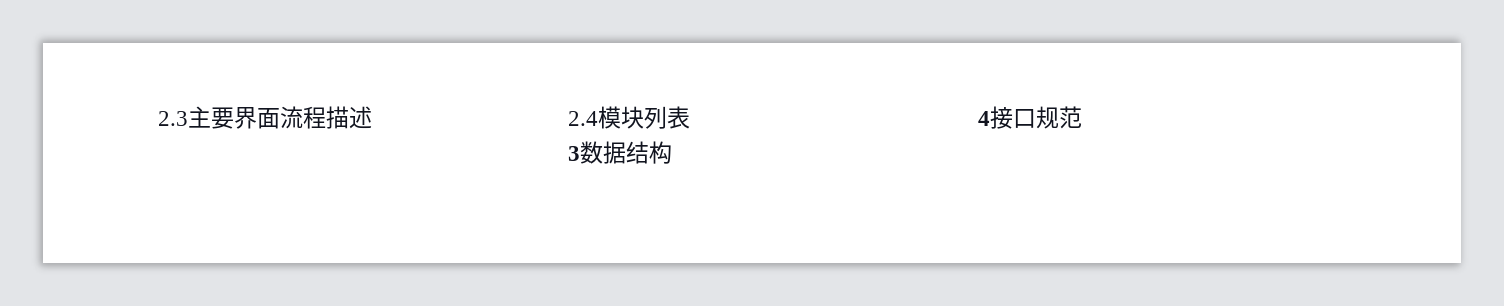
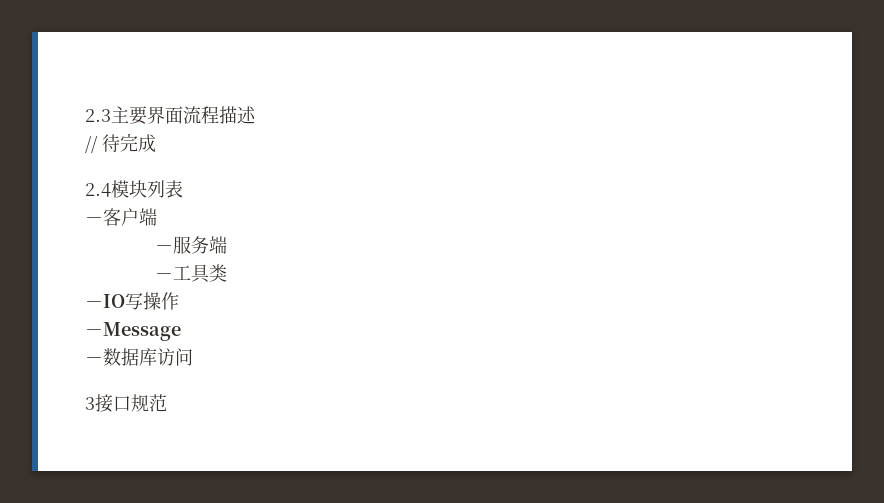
+ // 待完成
- 3数据结构
- 4接口规范
+ －客户端
+ －服务端
+ －工具类
+ －IO写操作
+ －Message
+ －数据库访问
+ 3接口规范

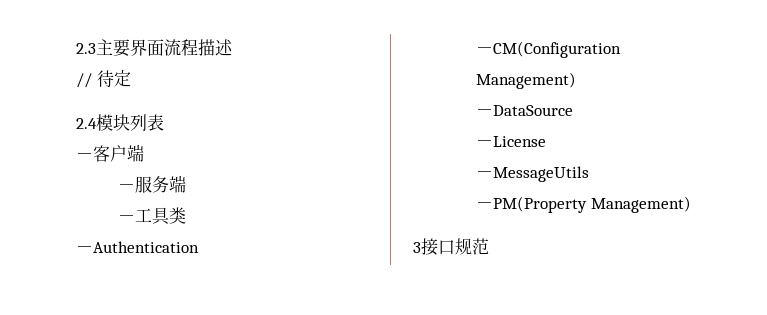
- // 待完成
+ // 待定
- －IO写操作
- －Message
- －数据库访问
+ －Authentication
+ －CM(Configuration Management)
+ －DataSource
+ －License
+ －MessageUtils
+ －PM(Property Management)

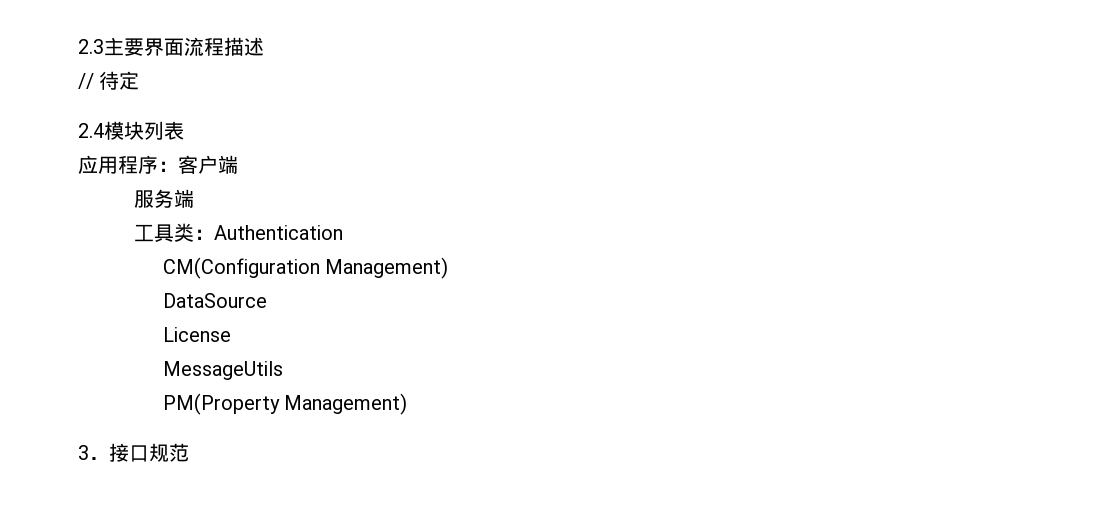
- －客户端
+ 应用程序：客户端
- －服务端
+ 服务端
- －工具类
- －Authentication
+ 工具类：Authentication
- －CM(Configuration Management)
+ CM(Configuration Management)
- －DataSource
+ DataSource
- －License
+ License
- －MessageUtils
+ MessageUtils
- －PM(Property Management)
+ PM(Property Management)
- 3接口规范
+ 3．接口规范

